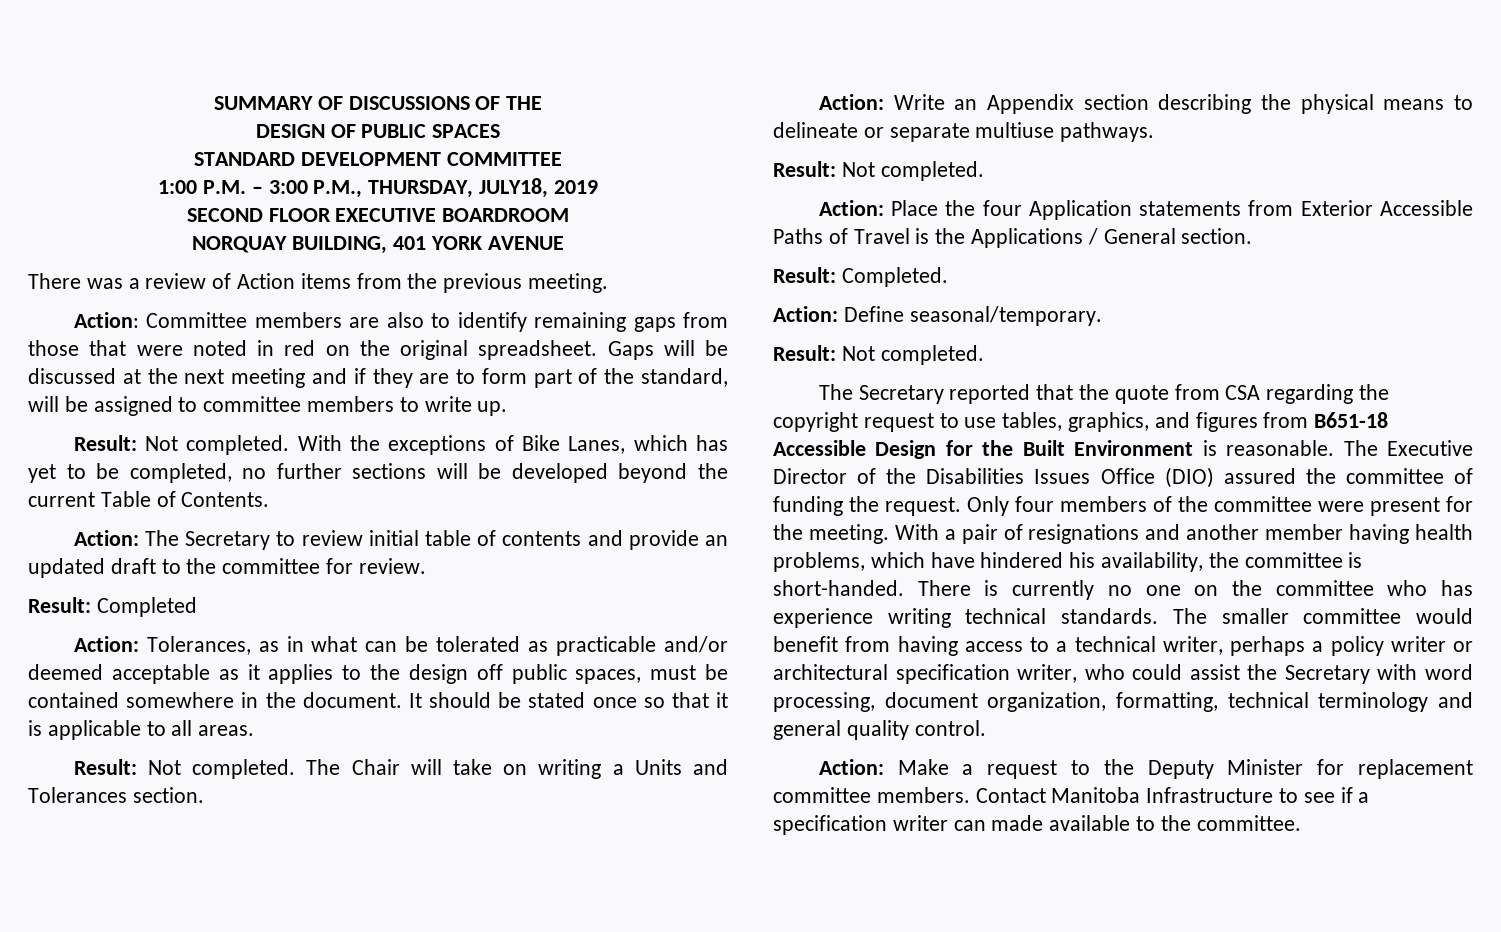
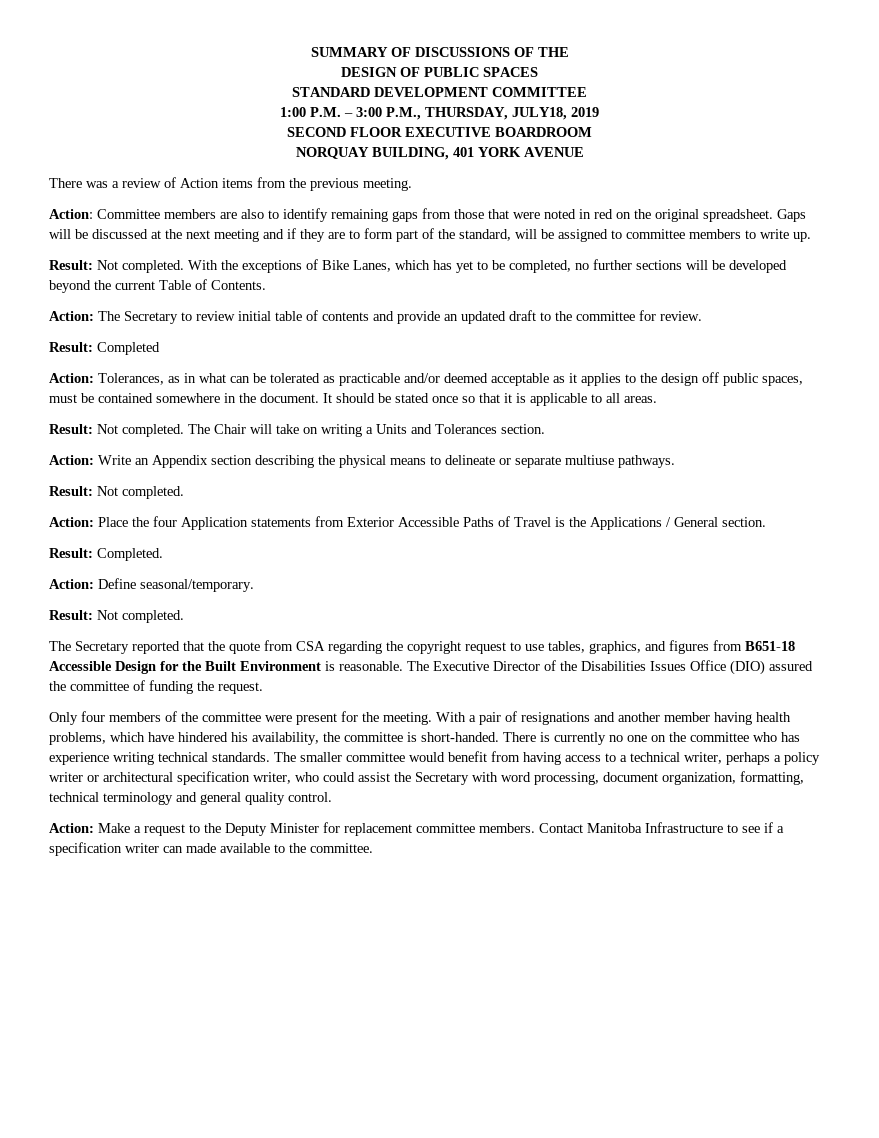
- The Executive Director of the Disabilities Issues Office (DIO) assured the committee of funding the request. Only four members of the committee were present for the meeting.
+ The Executive Director of the Disabilities Issues Office (DIO) assured the committee of funding the request.
+ Only four members of the committee were present for the meeting.

